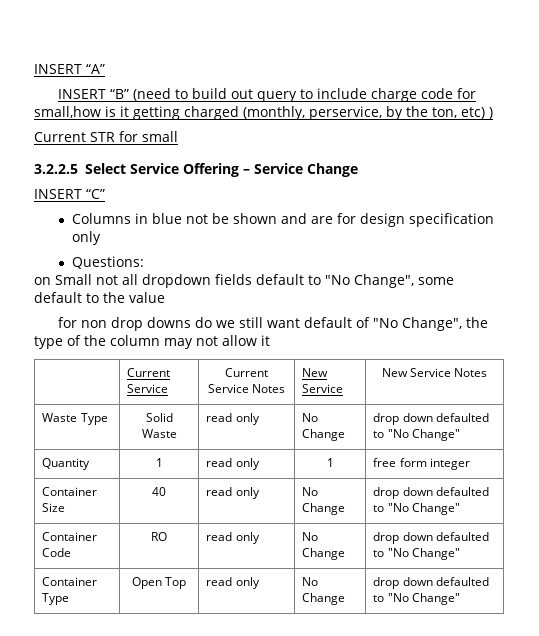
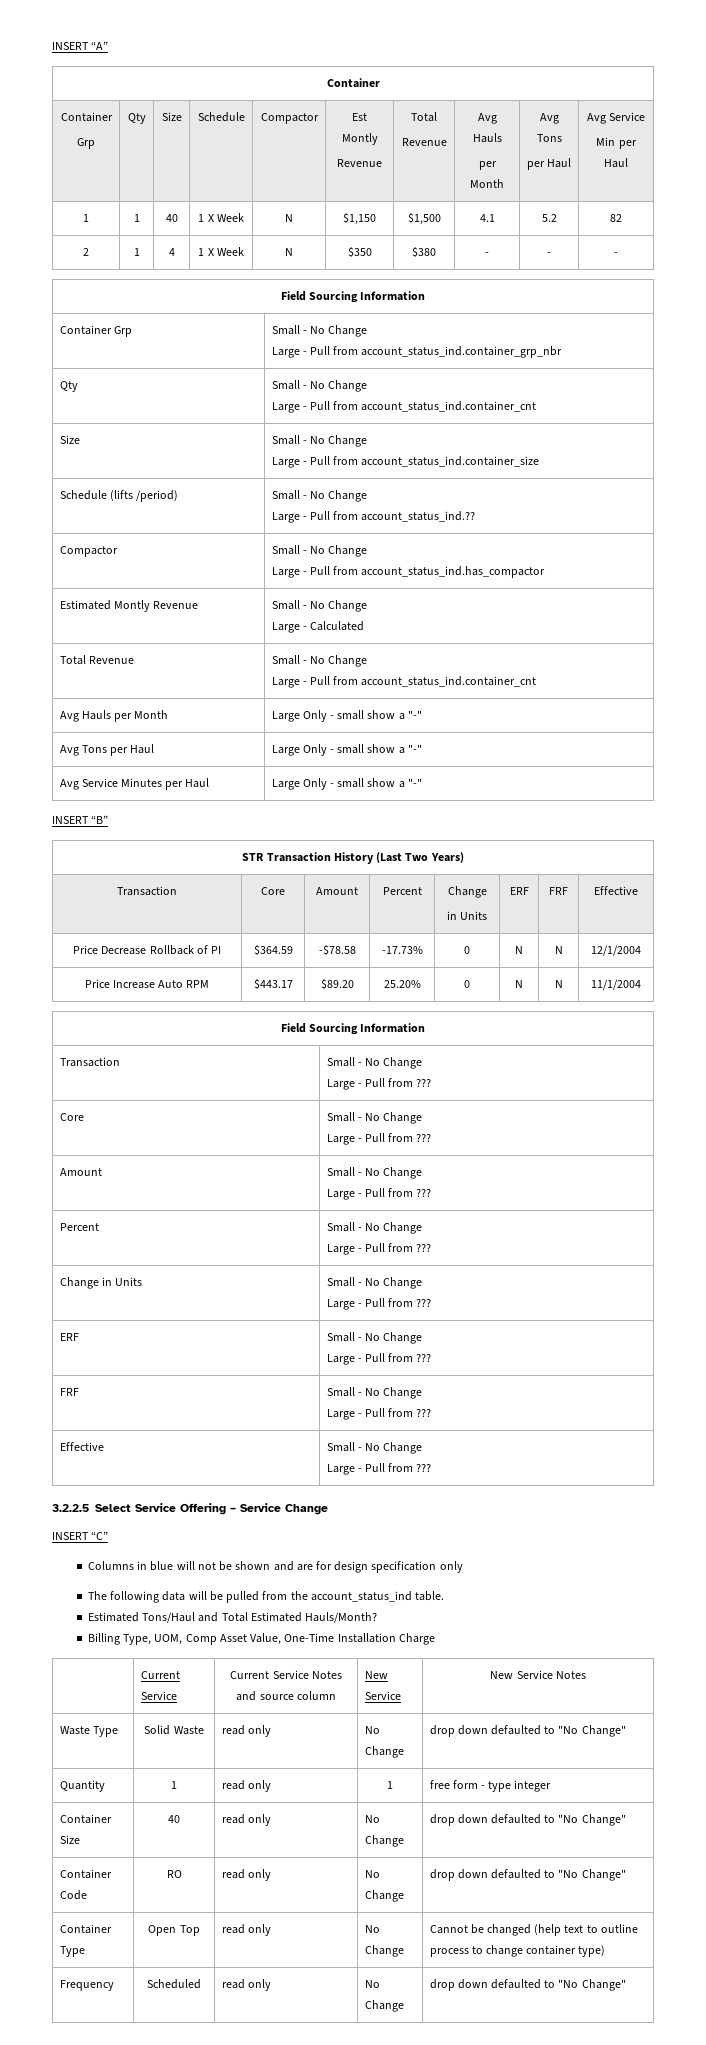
  INSERT “A”
- INSERT “B” (need to build out query to include charge code for small,how is it getting charged (monthly, perservice, by the ton, etc) )
- Current STR for small
+ Container
+ Container
+ Grp | Qty | Size | Schedule | Compactor | Est Montly
+ Revenue | Total
+ Revenue | Avg Hauls
+ per Month | Avg Tons
+ per Haul | Avg Service
+ Min per Haul
+ 1 | 1 | 40 | 1 X Week | N | $1,150 | $1,500 | 4.1 | 5.2 | 82
+ 2 | 1 | 4 | 1 X Week | N | $350 | $380 | - | - | -
+ Field Sourcing Information
+ Container Grp | Small - No Change
+ Large - Pull from account_status_ind.container_grp_nbr
+ Qty | Small - No Change
+ Large - Pull from account_status_ind.container_cnt
+ Size | Small - No Change
+ Large - Pull from account_status_ind.container_size
+ Schedule (lifts /period) | Small - No Change
+ Large - Pull from account_status_ind.??
+ Compactor | Small - No Change
+ Large - Pull from account_status_ind.has_compactor
+ Estimated Montly Revenue | Small - No Change
+ Large - Calculated
+ Total Revenue | Small - No Change
+ Large - Pull from account_status_ind.container_cnt
+ Avg Hauls per Month | Large Only - small show a "-"
+ Avg Tons per Haul | Large Only - small show a "-"
+ Avg Service Minutes per Haul | Large Only - small show a "-"
+ INSERT “B”
+ STR Transaction History (Last Two Years)
+ Transaction | Core | Amount | Percent | Change
+ in Units | ERF | FRF | Effective
+ Price Decrease Rollback of PI | $364.59 | -$78.58 | -17.73% | 0 | N | N | 12/1/2004
+ Price Increase Auto RPM | $443.17 | $89.20 | 25.20% | 0 | N | N | 11/1/2004
+ Field Sourcing Information
+ Transaction | Small - No Change
+ Large - Pull from ???
+ Core | Small - No Change
+ Large - Pull from ???
+ Amount | Small - No Change
+ Large - Pull from ???
+ Percent | Small - No Change
+ Large - Pull from ???
+ Change in Units | Small - No Change
+ Large - Pull from ???
+ ERF | Small - No Change
+ Large - Pull from ???
+ FRF | Small - No Change
+ Large - Pull from ???
+ Effective | Small - No Change
+ Large - Pull from ???
- Columns in blue not be shown and are for design specification only
+ Columns in blue will not be shown and are for design specification only
- Questions:
- on Small not all dropdown fields default to "No Change", some default to the value
- for non drop downs do we still want default of "No Change", the type of the column may not allow it
+ The following data will be pulled from the account_status_ind table.
+ Estimated Tons/Haul and Total Estimated Hauls/Month?
+ Billing Type, UOM, Comp Asset Value, One-Time Installation Charge
- | Current Service | Current Service Notes | New Service | New Service Notes
+ | Current Service | Current Service Notes and source column | New Service | New Service Notes
- Quantity | 1 | read only | 1 | free form integer
+ Quantity | 1 | read only | 1 | free form - type integer
- Container Type | Open Top | read only | No Change | drop down defaulted to "No Change"
+ Container Type | Open Top | read only | No Change | Cannot be changed (help text to outline process to change container type)
+ Frequency | Scheduled | read only | No Change | drop down defaulted to "No Change"

